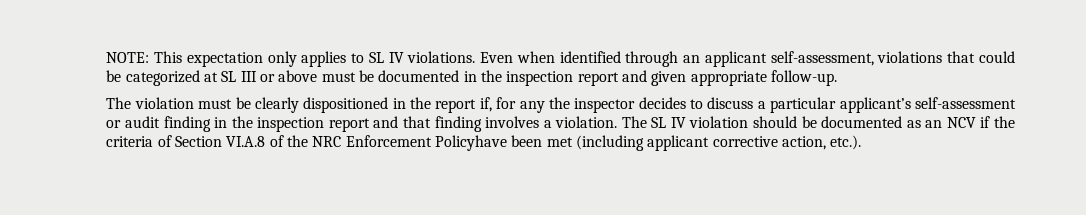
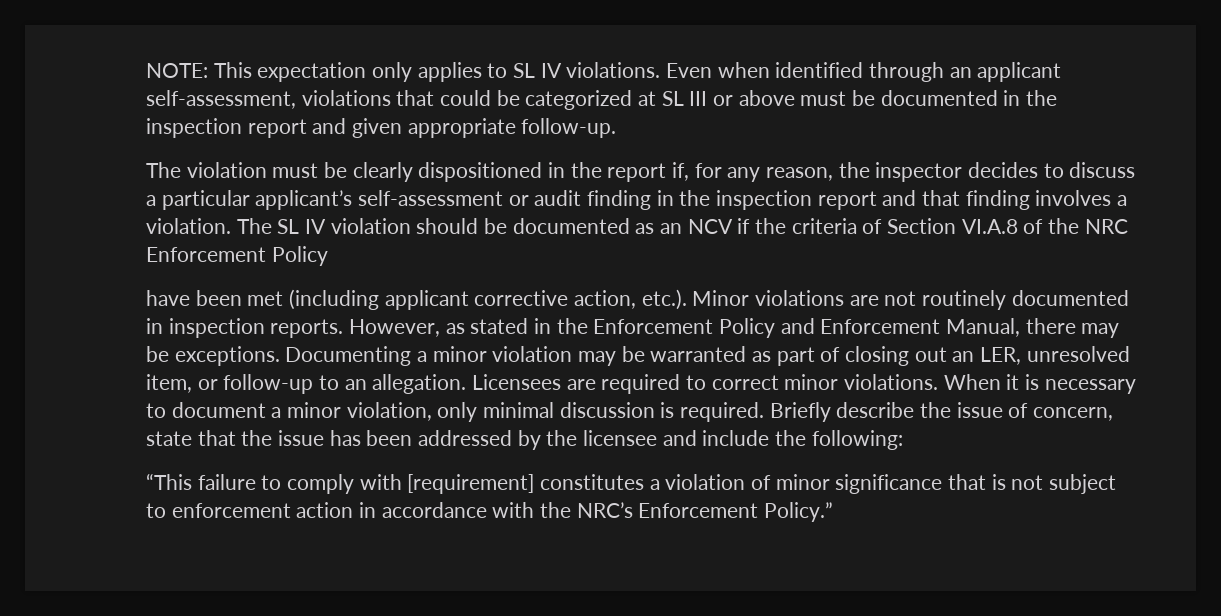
- The violation must be clearly dispositioned in the report if, for any the inspector decides to discuss a particular applicant’s self-assessment or audit finding in the inspection report and that finding involves a violation.
+ The violation must be clearly dispositioned in the report if, for any reason, the inspector decides to discuss a particular applicant’s self-assessment or audit finding in the inspection report and that finding involves a violation.
- The SL IV violation should be documented as an NCV if the criteria of Section VI.A.8 of the NRC Enforcement Policyhave been met (including applicant corrective action, etc.).
+ The SL IV violation should be documented as an NCV if the criteria of Section VI.A.8 of the NRC Enforcement Policy
+ have been met (including applicant corrective action, etc.). Minor violations are not routinely documented in inspection reports. However, as stated in the Enforcement Policy and Enforcement Manual, there may be exceptions. Documenting a minor violation may be warranted as part of closing out an LER, unresolved item, or follow-up to an allegation. Licensees are required to correct minor violations. When it is necessary to document a minor violation, only minimal discussion is required. Briefly describe the issue of concern, state that the issue has been addressed by the licensee and include the following:
+ “This failure to comply with [requirement] constitutes a violation of minor significance that is not subject to enforcement action in accordance with the NRC’s Enforcement Policy.”

